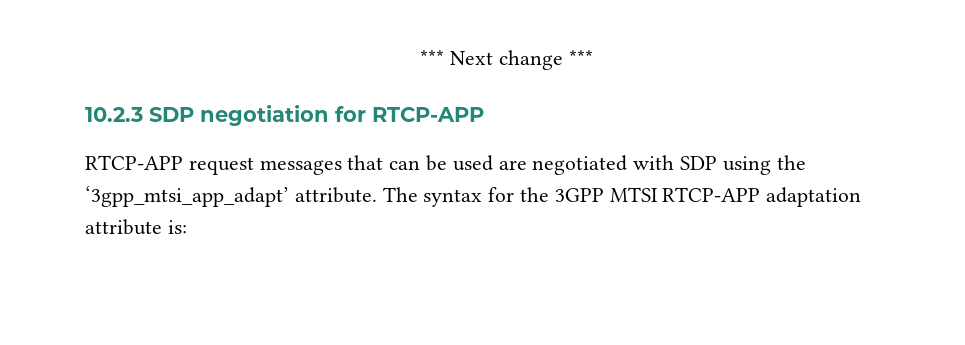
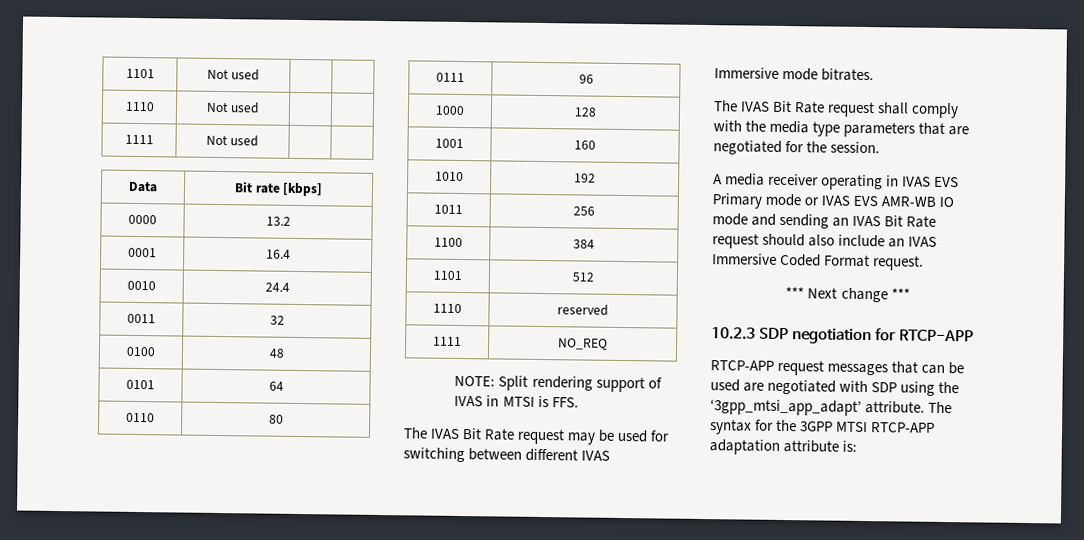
+ 1101 | Not used | |
+ 1110 | Not used | |
+ 1111 | Not used | |
+ Data | Bit rate [kbps]
+ 0000 | 13.2
+ 0001 | 16.4
+ 0010 | 24.4
+ 0011 | 32
+ 0100 | 48
+ 0101 | 64
+ 0110 | 80
+ 0111 | 96
+ 1000 | 128
+ 1001 | 160
+ 1010 | 192
+ 1011 | 256
+ 1100 | 384
+ 1101 | 512
+ 1110 | reserved
+ 1111 | NO_REQ
+ NOTE: Split rendering support of IVAS in MTSI is FFS.
+ The IVAS Bit Rate request may be used for switching between different IVAS Immersive mode bitrates.
+ The IVAS Bit Rate request shall comply with the media type parameters that are negotiated for the session.
+ A media receiver operating in IVAS EVS Primary mode or IVAS EVS AMR-WB IO mode and sending an IVAS Bit Rate request should also include an IVAS Immersive Coded Format request.

